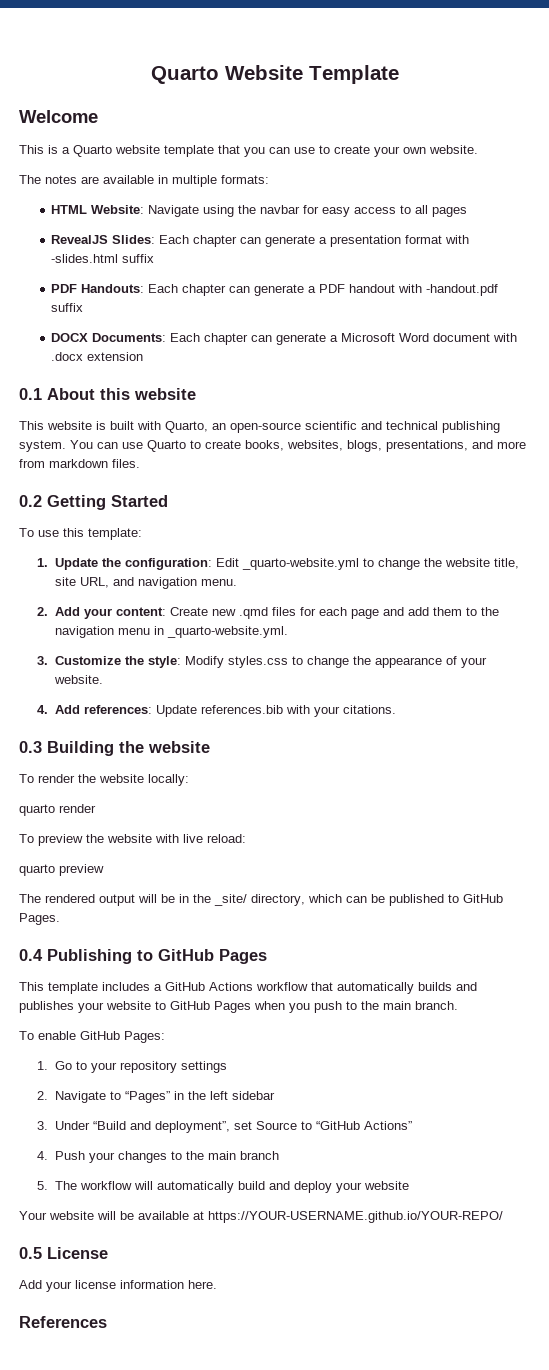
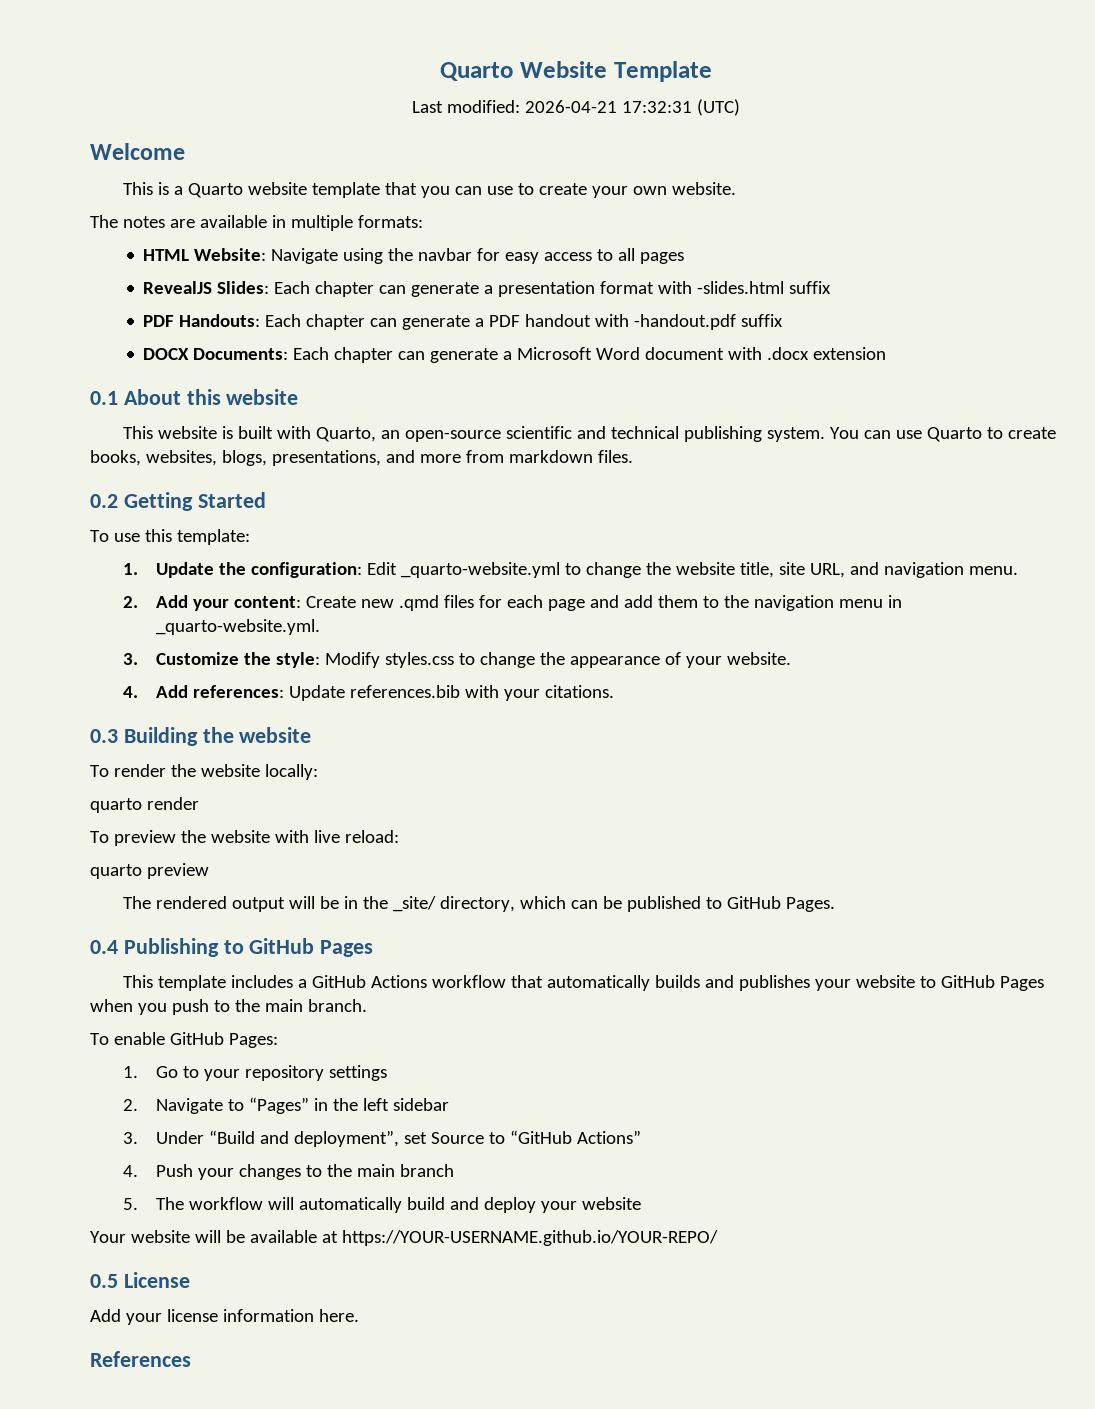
+ Last modified: 2026-04-21 17:32:31 (UTC)

